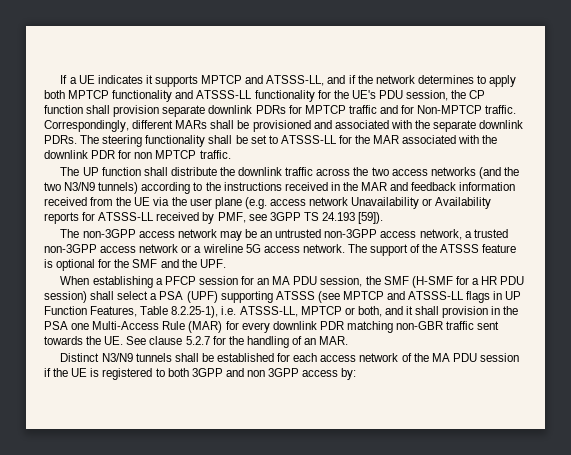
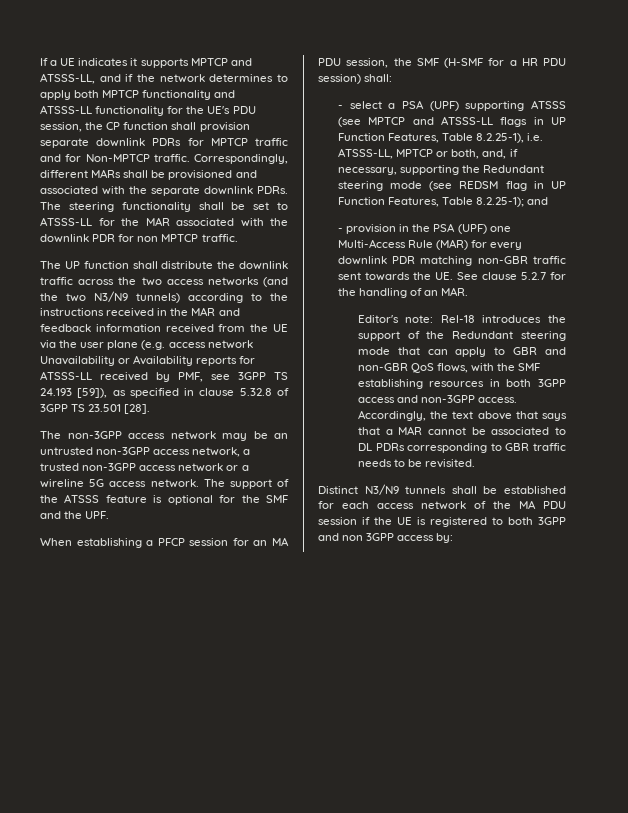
- The UP function shall distribute the downlink traffic across the two access networks (and the two N3/N9 tunnels) according to the instructions received in the MAR and feedback information received from the UE via the user plane (e.g. access network Unavailability or Availability reports for ATSSS-LL received by PMF, see 3GPP TS 24.193 [59]).
+ The UP function shall distribute the downlink traffic across the two access networks (and the two N3/N9 tunnels) according to the instructions received in the MAR and feedback information received from the UE via the user plane (e.g. access network Unavailability or Availability reports for ATSSS-LL received by PMF, see 3GPP TS 24.193 [59]), as specified in clause 5.32.8 of 3GPP TS 23.501 [28].
- When establishing a PFCP session for an MA PDU session, the SMF (H-SMF for a HR PDU session) shall select a PSA (UPF) supporting ATSSS (see MPTCP and ATSSS-LL flags in UP Function Features, Table 8.2.25-1), i.e. ATSSS-LL, MPTCP or both, and it shall provision in the PSA one Multi-Access Rule (MAR) for every downlink PDR matching non-GBR traffic sent towards the UE. See clause 5.2.7 for the handling of an MAR.
+ When establishing a PFCP session for an MA PDU session, the SMF (H-SMF for a HR PDU session) shall:
+ - select a PSA (UPF) supporting ATSSS (see MPTCP and ATSSS-LL flags in UP Function Features, Table 8.2.25-1), i.e. ATSSS-LL, MPTCP or both, and, if necessary, supporting the Redundant steering mode (see REDSM flag in UP Function Features, Table 8.2.25-1); and
+ - provision in the PSA (UPF) one Multi-Access Rule (MAR) for every downlink PDR matching non-GBR traffic sent towards the UE. See clause 5.2.7 for the handling of an MAR.
+ Editor's note: Rel-18 introduces the support of the Redundant steering mode that can apply to GBR and non-GBR QoS flows, with the SMF establishing resources in both 3GPP access and non-3GPP access. Accordingly, the text above that says that a MAR cannot be associated to DL PDRs corresponding to GBR traffic needs to be revisited.

